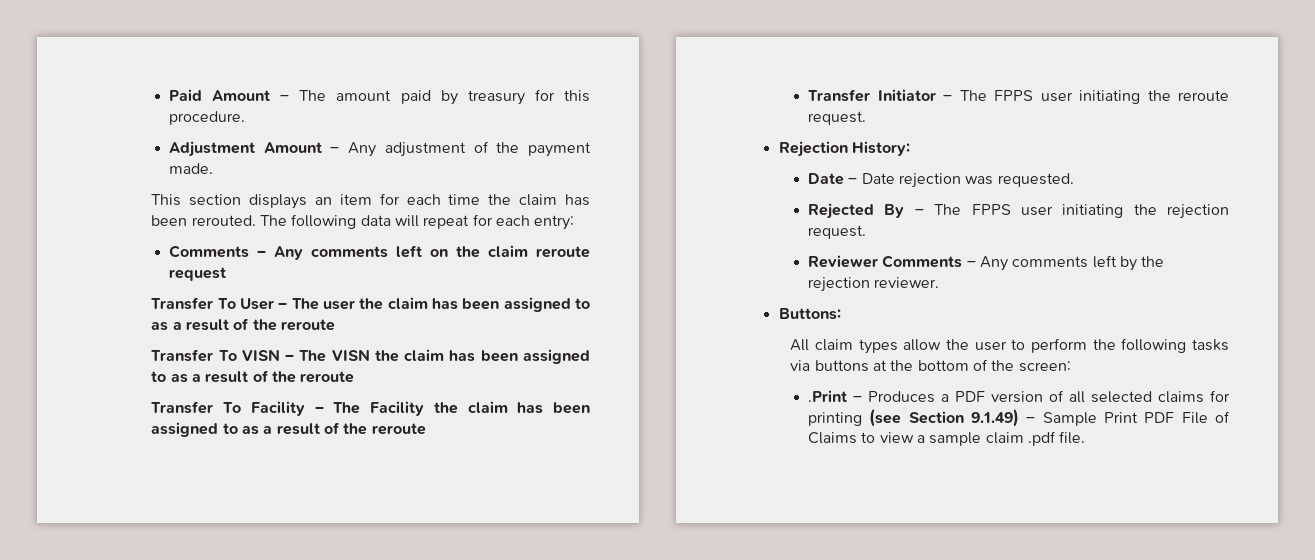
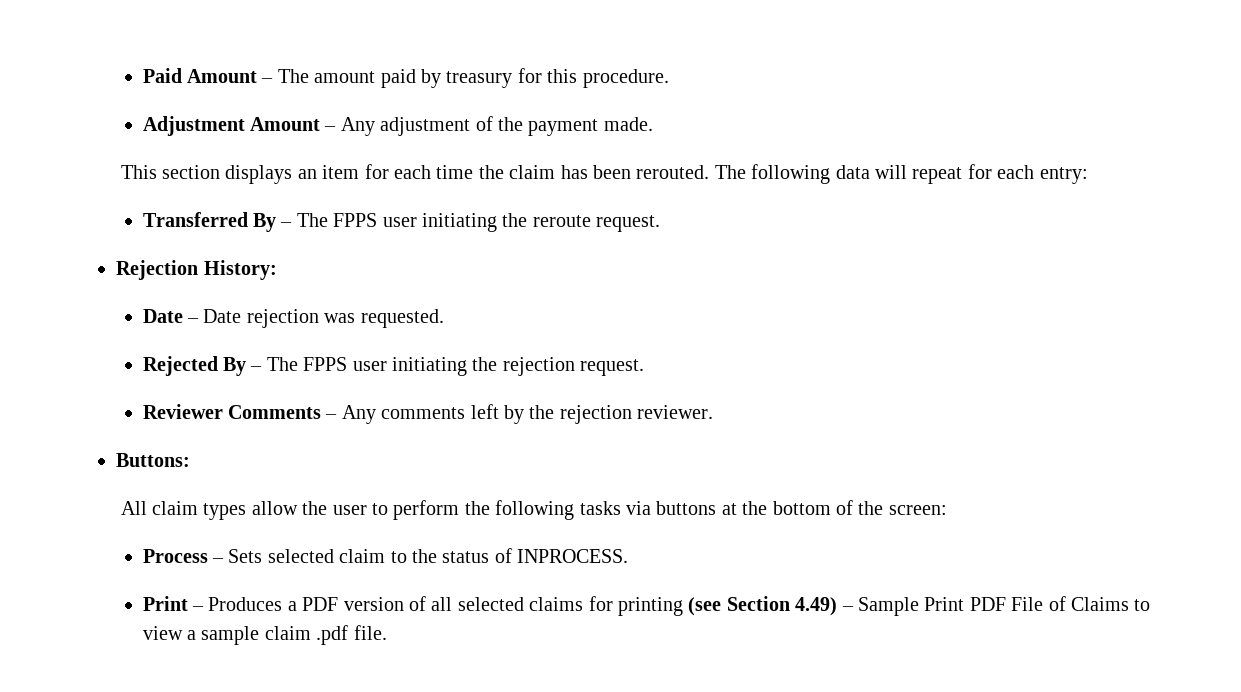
- Comments – Any comments left on the claim reroute request
- Transfer To User – The user the claim has been assigned to as a result of the reroute
- Transfer To VISN – The VISN the claim has been assigned to as a result of the reroute
- Transfer To Facility – The Facility the claim has been assigned to as a result of the reroute
- Transfer Initiator – The FPPS user initiating the reroute request.
+ Transferred By – The FPPS user initiating the reroute request.
- .Print – Produces a PDF version of all selected claims for printing (see Section 9.1.49) – Sample Print PDF File of Claims to view a sample claim .pdf file.
+ Process – Sets selected claim to the status of INPROCESS.
+ Print – Produces a PDF version of all selected claims for printing (see Section 4.49) – Sample Print PDF File of Claims to view a sample claim .pdf file.

